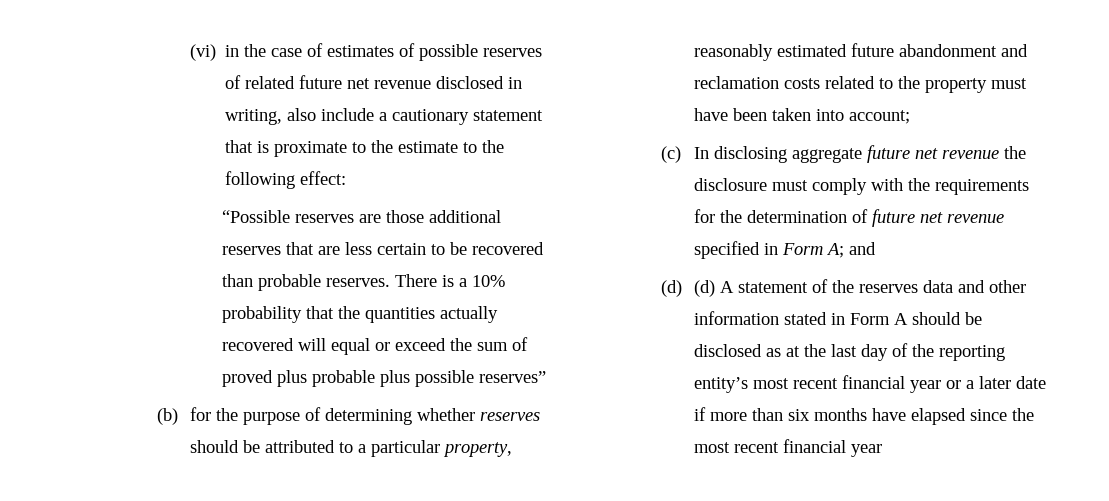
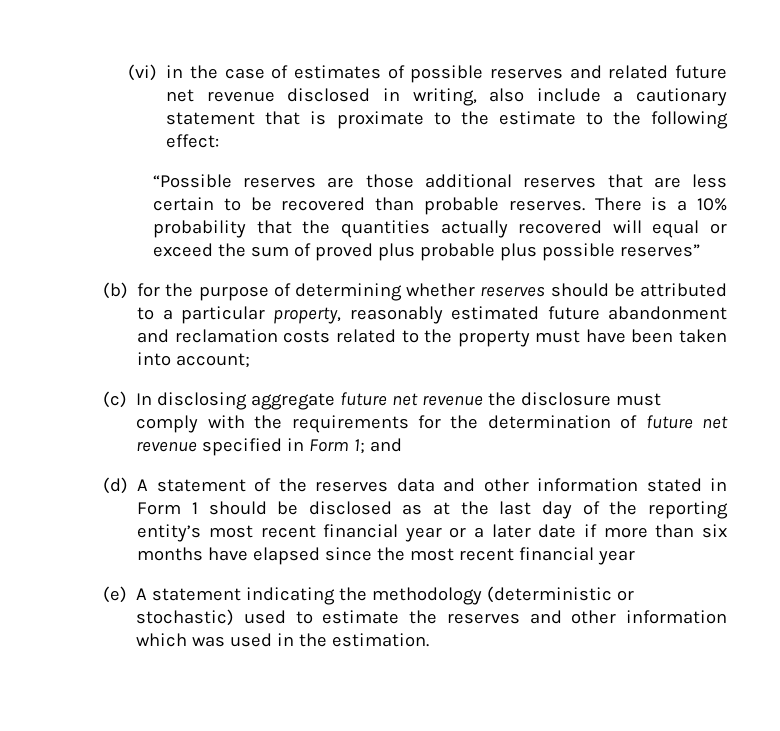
- (vi) in the case of estimates of possible reserves of related future net revenue disclosed in writing, also include a cautionary statement that is proximate to the estimate to the following effect:
+ (vi) in the case of estimates of possible reserves and related future net revenue disclosed in writing, also include a cautionary statement that is proximate to the estimate to the following effect:
- (c) In disclosing aggregate future net revenue the disclosure must comply with the requirements for the determination of future net revenue specified in Form A; and
+ (c) In disclosing aggregate future net revenue the disclosure must comply with the requirements for the determination of future net revenue specified in Form 1; and
- (d) (d) A statement of the reserves data and other information stated in Form A should be disclosed as at the last day of the reporting entity’s most recent financial year or a later date if more than six months have elapsed since the most recent financial year
+ (d) A statement of the reserves data and other information stated in Form 1 should be disclosed as at the last day of the reporting entity’s most recent financial year or a later date if more than six months have elapsed since the most recent financial year
+ (e) A statement indicating the methodology (deterministic or stochastic) used to estimate the reserves and other information which was used in the estimation.

